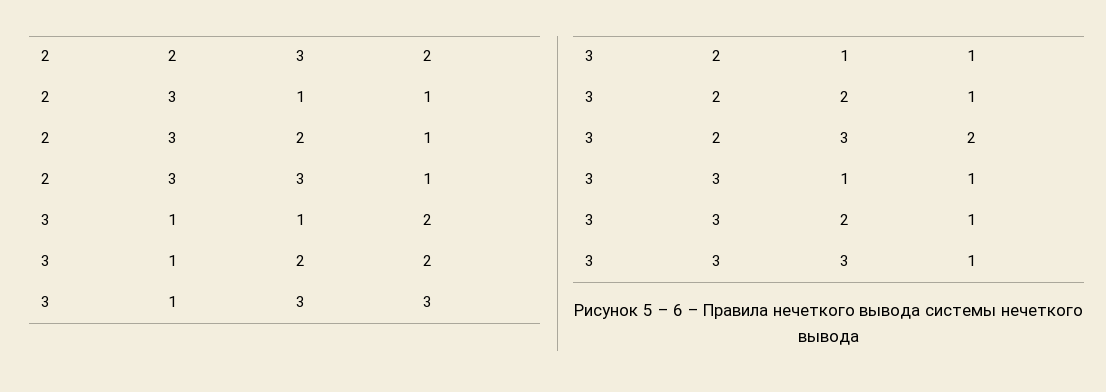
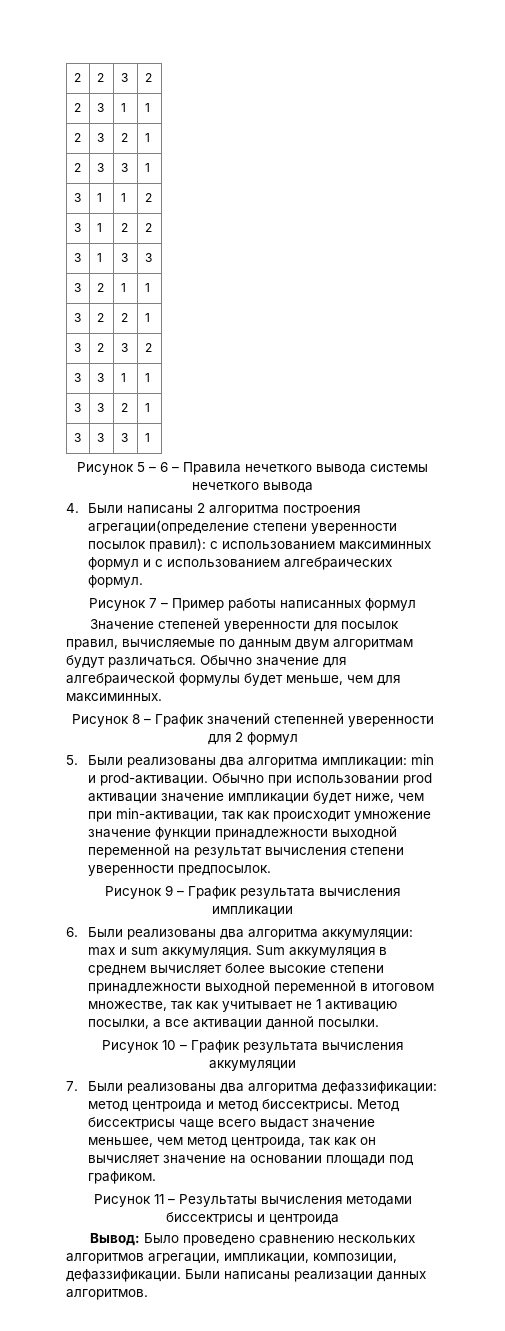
+ 4. Были написаны 2 алгоритма построения агрегации(определение степени уверенности посылок правил): с использованием максиминных формул и с использованием алгебраических формул.
+ Рисунок 7 – Пример работы написанных формул
+ Значение степеней уверенности для посылок правил, вычисляемые по данным двум алгоритмам будут различаться. Обычно значение для алгебраической формулы будет меньше, чем для максиминных.
+ Рисунок 8 – График значений степенней уверенности для 2 формул
+ 5. Были реализованы два алгоритма импликации: min и prod-активации. Обычно при использовании prod активации значение импликации будет ниже, чем при min-активации, так как происходит умножение значение функции принадлежности выходной переменной на результат вычисления степени уверенности предпосылок.
+ Рисунок 9 – График результата вычисления импликации
+ 6. Были реализованы два алгоритма аккумуляции: max и sum аккумуляция. Sum аккумуляция в среднем вычисляет более высокие степени принадлежности выходной переменной в итоговом множестве, так как учитывает не 1 активацию посылки, а все активации данной посылки.
+ Рисунок 10 – График результата вычисления аккумуляции
+ 7. Были реализованы два алгоритма дефаззификации: метод центроида и метод биссектрисы. Метод биссектрисы чаще всего выдаст значение меньшее, чем метод центроида, так как он вычисляет значение на основании площади под графиком.
+ Рисунок 11 – Результаты вычисления методами биссектрисы и центроида
+ Вывод: Было проведено сравнению нескольких алгоритмов агрегации, импликации, композиции, дефаззификации. Были написаны реализации данных алгоритмов.

